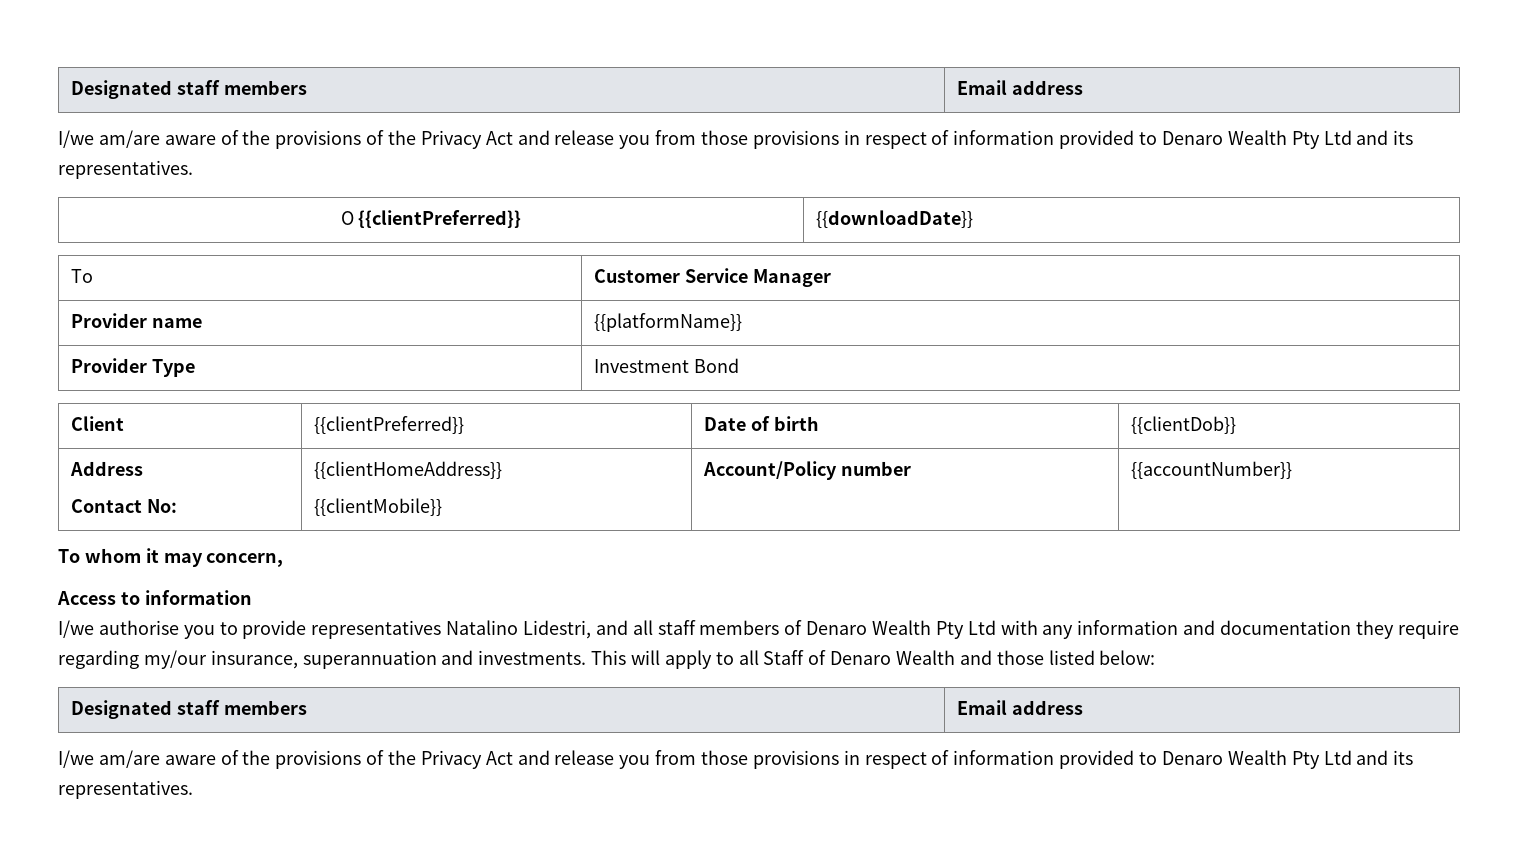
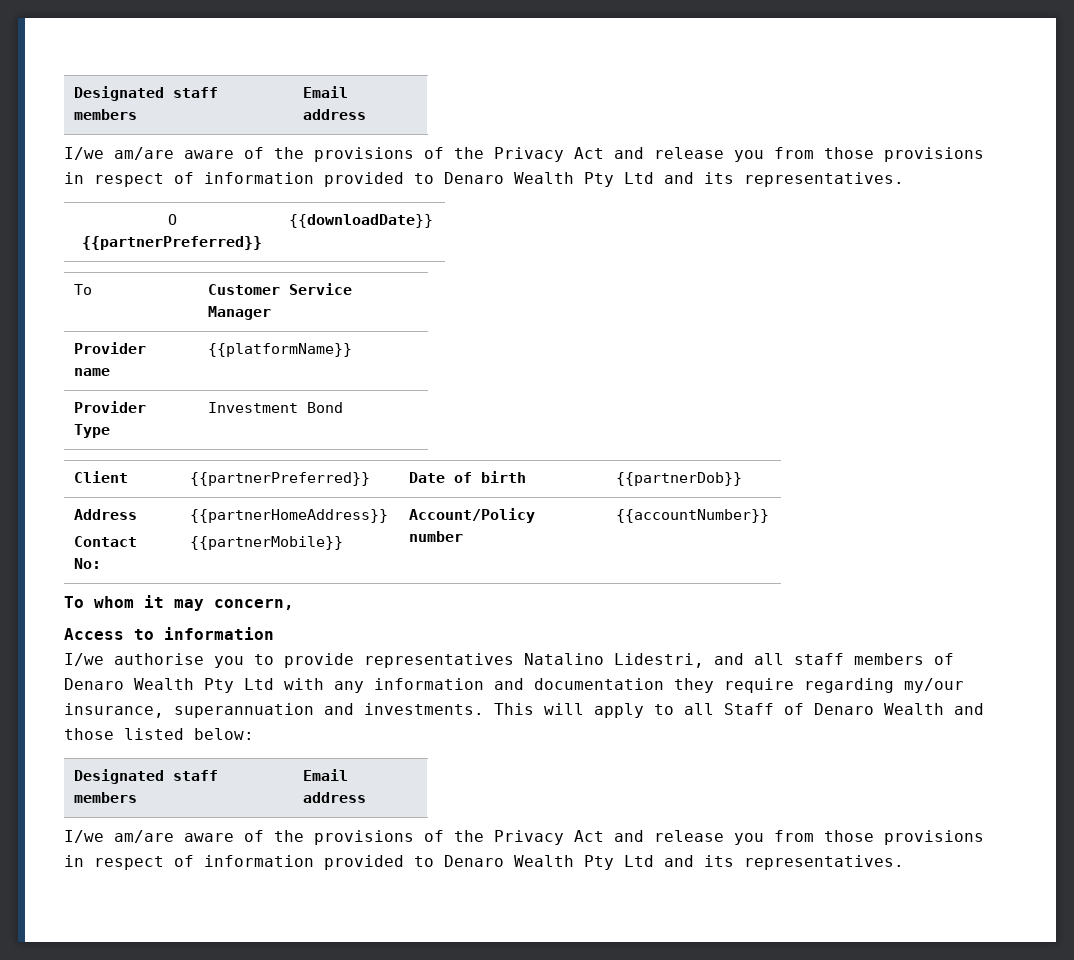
- O {{clientPreferred}} | {{downloadDate}}
+ O {{partnerPreferred}} | {{downloadDate}}
- Client | {{clientPreferred}} | Date of birth | {{clientDob}}
+ Client | {{partnerPreferred}} | Date of birth | {{partnerDob}}
  Address
- Contact No: | {{clientHomeAddress}}
- {{clientMobile}} | Account/Policy number | {{accountNumber}}
+ Contact No: | {{partnerHomeAddress}}
+ {{partnerMobile}} | Account/Policy number | {{accountNumber}}

